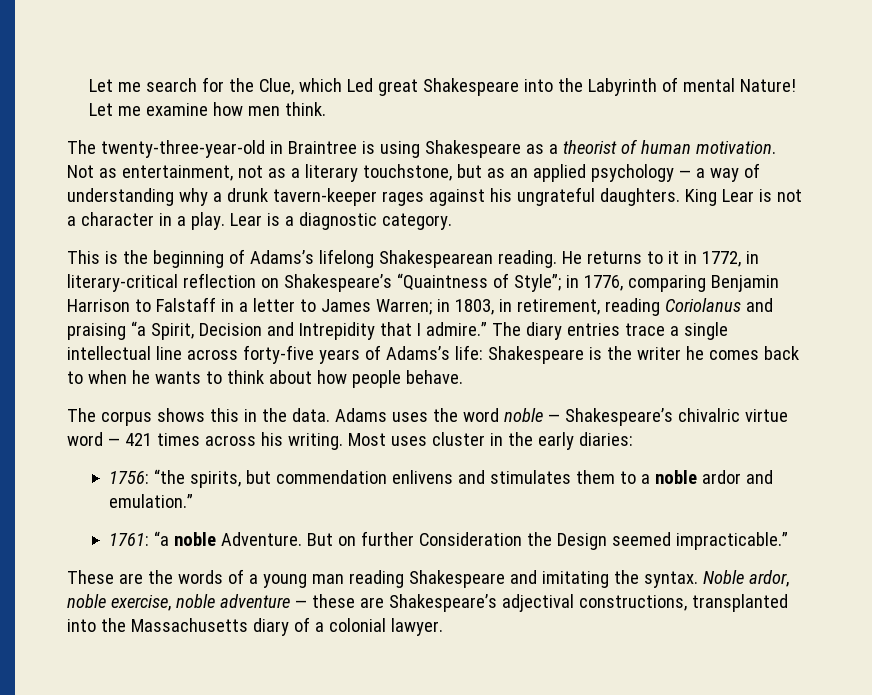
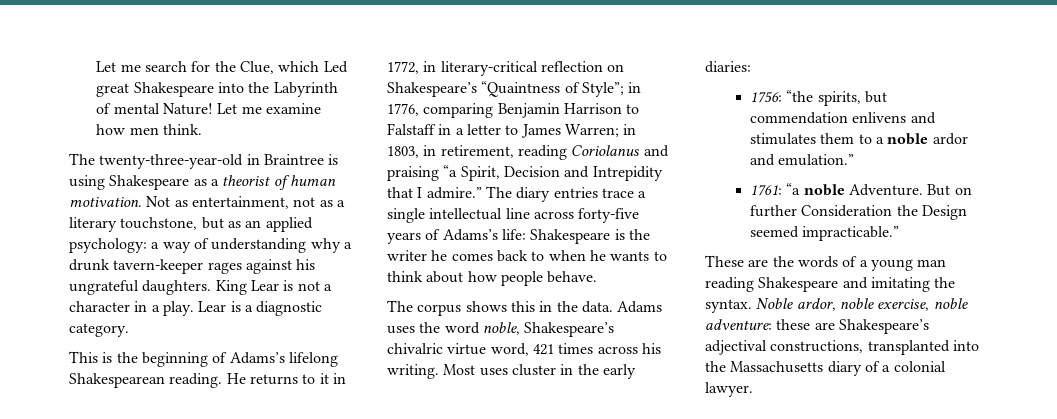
- Not as entertainment, not as a literary touchstone, but as an applied psychology — a way of understanding why a drunk tavern-keeper rages against his ungrateful daughters.
+ Not as entertainment, not as a literary touchstone, but as an applied psychology: a way of understanding why a drunk tavern-keeper rages against his ungrateful daughters.
- Adams uses the word noble — Shakespeare’s chivalric virtue word — 421 times across his writing.
+ Adams uses the word noble, Shakespeare’s chivalric virtue word, 421 times across his writing.
- Noble ardor, noble exercise, noble adventure — these are Shakespeare’s adjectival constructions, transplanted into the Massachusetts diary of a colonial lawyer.
+ Noble ardor, noble exercise, noble adventure: these are Shakespeare’s adjectival constructions, transplanted into the Massachusetts diary of a colonial lawyer.

